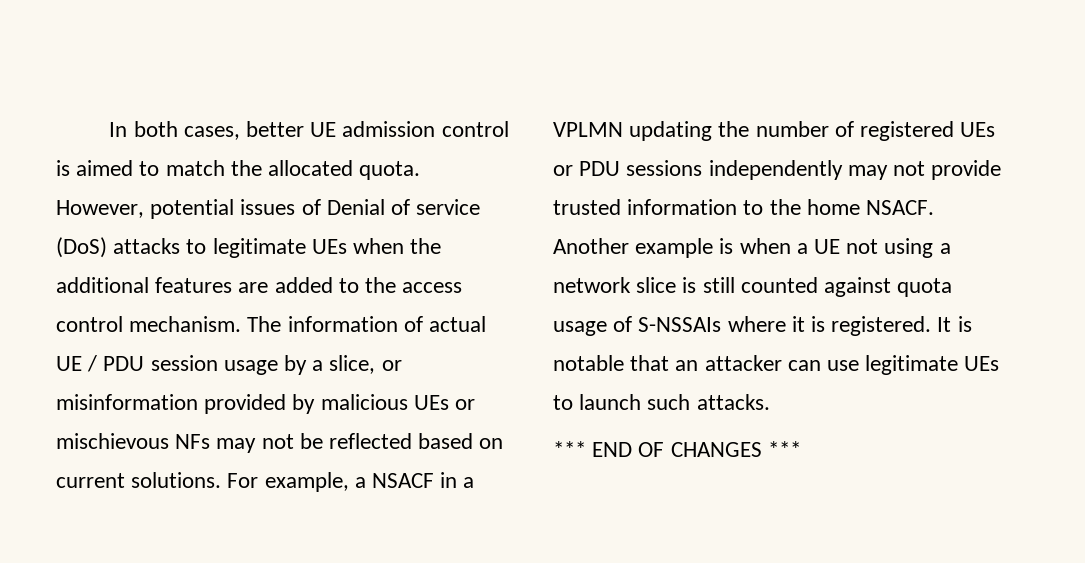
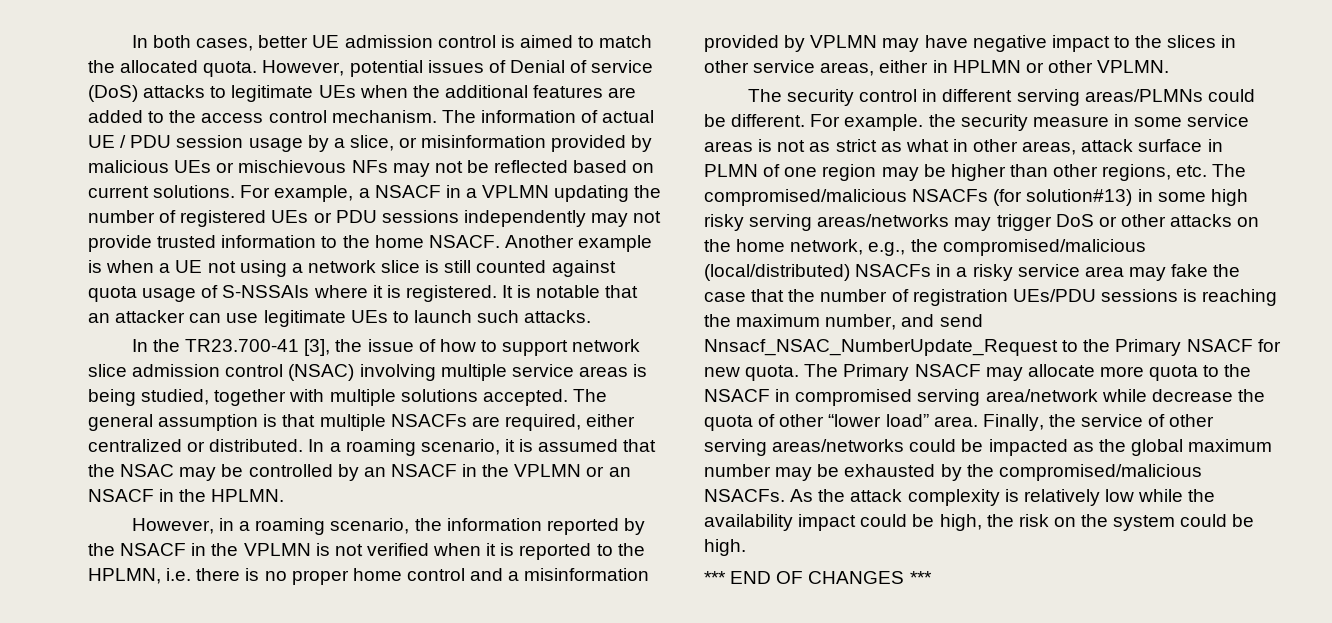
+ In the TR23.700-41 [3], the issue of how to support network slice admission control (NSAC) involving multiple service areas is being studied, together with multiple solutions accepted. The general assumption is that multiple NSACFs are required, either centralized or distributed. In a roaming scenario, it is assumed that the NSAC may be controlled by an NSACF in the VPLMN or an NSACF in the HPLMN.
+ However, in a roaming scenario, the information reported by the NSACF in the VPLMN is not verified when it is reported to the HPLMN, i.e. there is no proper home control and a misinformation provided by VPLMN may have negative impact to the slices in other service areas, either in HPLMN or other VPLMN.
+ The security control in different serving areas/PLMNs could be different. For example. the security measure in some service areas is not as strict as what in other areas, attack surface in PLMN of one region may be higher than other regions, etc. The compromised/malicious NSACFs (for solution#13) in some high risky serving areas/networks may trigger DoS or other attacks on the home network, e.g., the compromised/malicious (local/distributed) NSACFs in a risky service area may fake the case that the number of registration UEs/PDU sessions is reaching the maximum number, and send Nnsacf_NSAC_NumberUpdate_Request to the Primary NSACF for new quota. The Primary NSACF may allocate more quota to the NSACF in compromised serving area/network while decrease the quota of other “lower load” area. Finally, the service of other serving areas/networks could be impacted as the global maximum number may be exhausted by the compromised/malicious NSACFs. As the attack complexity is relatively low while the availability impact could be high, the risk on the system could be high.

